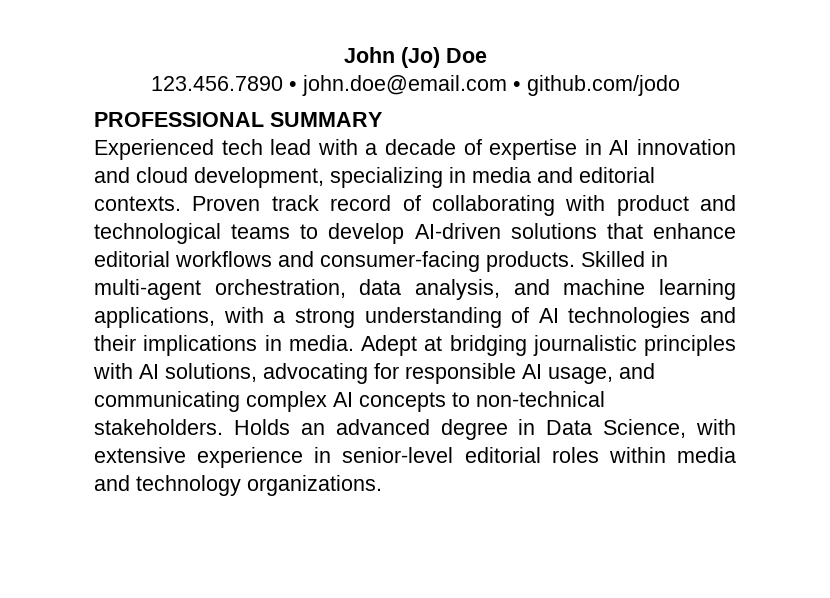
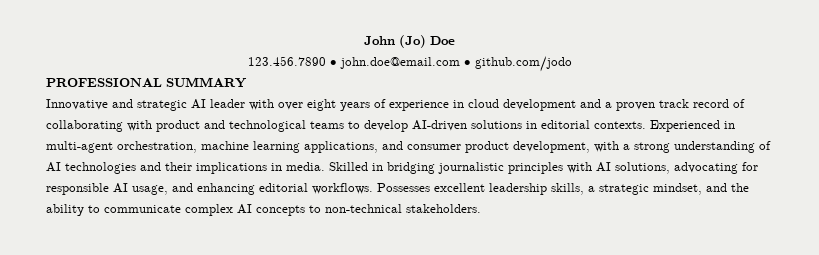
- Experienced tech lead with a decade of expertise in AI innovation and cloud development, specializing in media and editorial contexts. Proven track record of collaborating with product and technological teams to develop AI-driven solutions that enhance editorial workflows and consumer-facing products. Skilled in multi-agent orchestration, data analysis, and machine learning applications, with a strong understanding of AI technologies and their implications in media.
+ Innovative and strategic AI leader with over eight years of experience in cloud development and a proven track record of collaborating with product and technological teams to develop AI-driven solutions in editorial contexts. Experienced in multi-agent orchestration, machine learning applications, and consumer product development, with a strong understanding of AI technologies and their implications in media.
- Adept at bridging journalistic principles with AI solutions, advocating for responsible AI usage, and communicating complex AI concepts to non-technical stakeholders. Holds an advanced degree in Data Science, with extensive experience in senior-level editorial roles within media and technology organizations.
+ Skilled in bridging journalistic principles with AI solutions, advocating for responsible AI usage, and enhancing editorial workflows. Possesses excellent leadership skills, a strategic mindset, and the ability to communicate complex AI concepts to non-technical stakeholders.

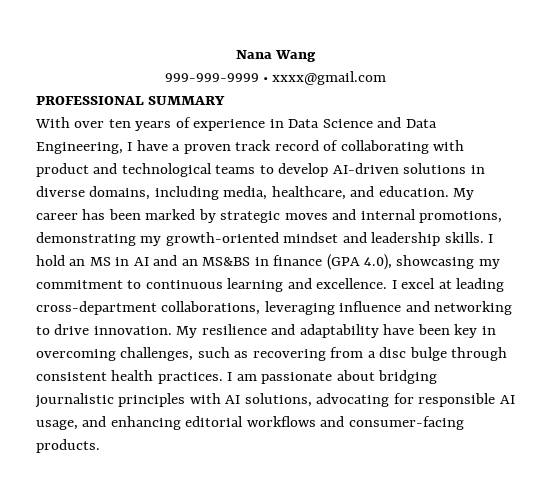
- John (Jo) Doe
- 123.456.7890 • john.doe@email.com • github.com/jodo
+ Nana Wang
+ 999-999-9999 • xxxx@gmail.com
  PROFESSIONAL SUMMARY
- Innovative and strategic AI leader with over eight years of experience in cloud development and a proven track record of collaborating with product and technological teams to develop AI-driven solutions in editorial contexts. Experienced in multi-agent orchestration, machine learning applications, and consumer product development, with a strong understanding of AI technologies and their implications in media. Skilled in bridging journalistic principles with AI solutions, advocating for responsible AI usage, and enhancing editorial workflows. Possesses excellent leadership skills, a strategic mindset, and the ability to communicate complex AI concepts to non-technical stakeholders.
+ With over ten years of experience in Data Science and Data Engineering, I have a proven track record of collaborating with product and technological teams to develop AI-driven solutions in diverse domains, including media, healthcare, and education. My career has been marked by strategic moves and internal promotions, demonstrating my growth-oriented mindset and leadership skills. I hold an MS in AI and an MS&BS in finance (GPA 4.0), showcasing my commitment to continuous learning and excellence. I excel at leading cross-department collaborations, leveraging influence and networking to drive innovation. My resilience and adaptability have been key in overcoming challenges, such as recovering from a disc bulge through consistent health practices. I am passionate about bridging journalistic principles with AI solutions, advocating for responsible AI usage, and enhancing editorial workflows and consumer-facing products.

